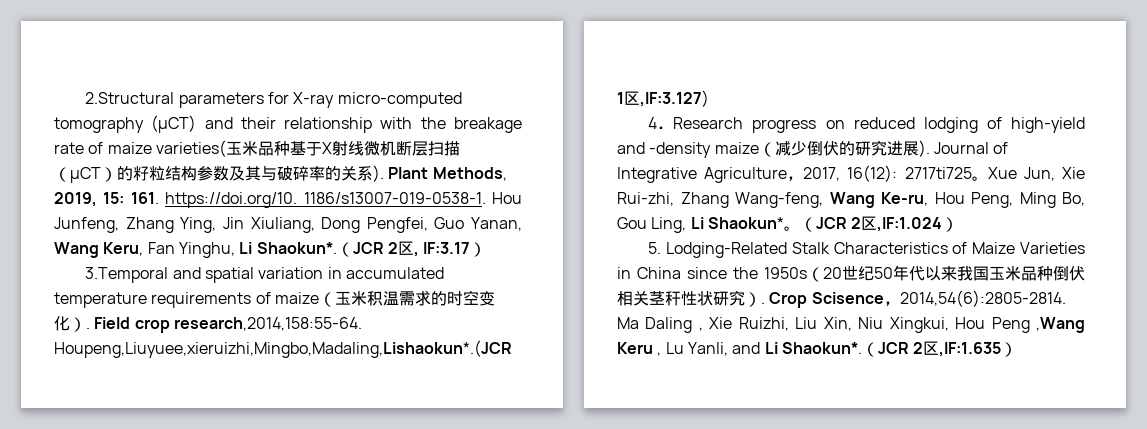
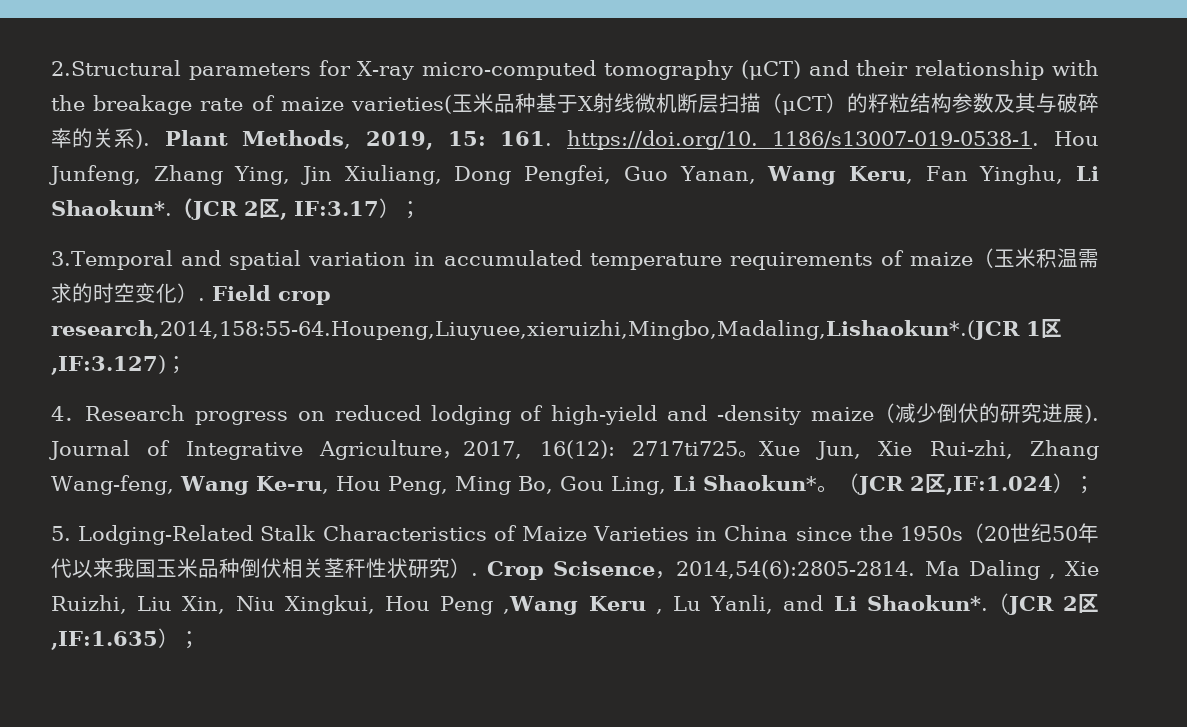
- （JCR 2区, IF:3.17）
+ （JCR 2区, IF:3.17）；
- Field crop research,2014,158:55-64. Houpeng,Liuyuee,xieruizhi,Mingbo,Madaling,Lishaokun*.(JCR 1区,IF:3.127)
+ Field crop research,2014,158:55-64.Houpeng,Liuyuee,xieruizhi,Mingbo,Madaling,Lishaokun*.(JCR 1区,IF:3.127)；
- （JCR 2区,IF:1.024）
+ （JCR 2区,IF:1.024）；
- （JCR 2区,IF:1.635）
+ （JCR 2区,IF:1.635）；

